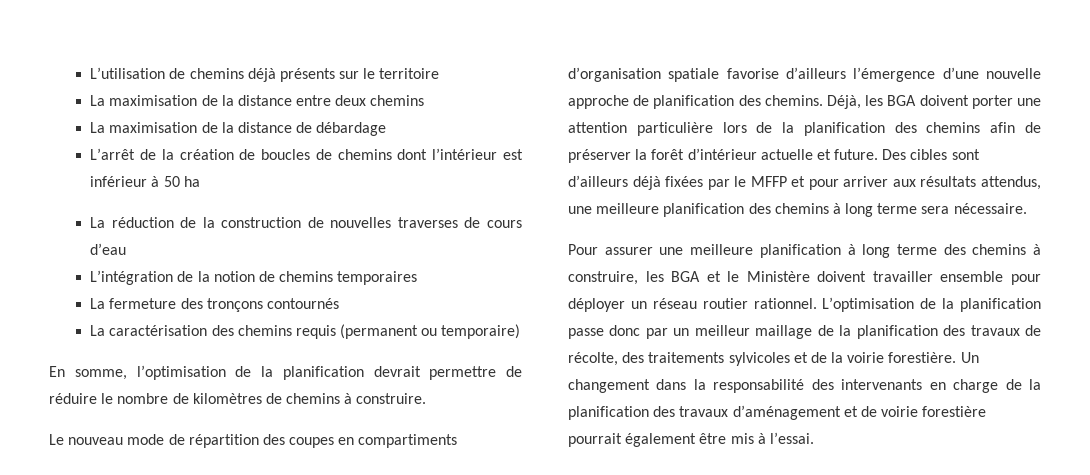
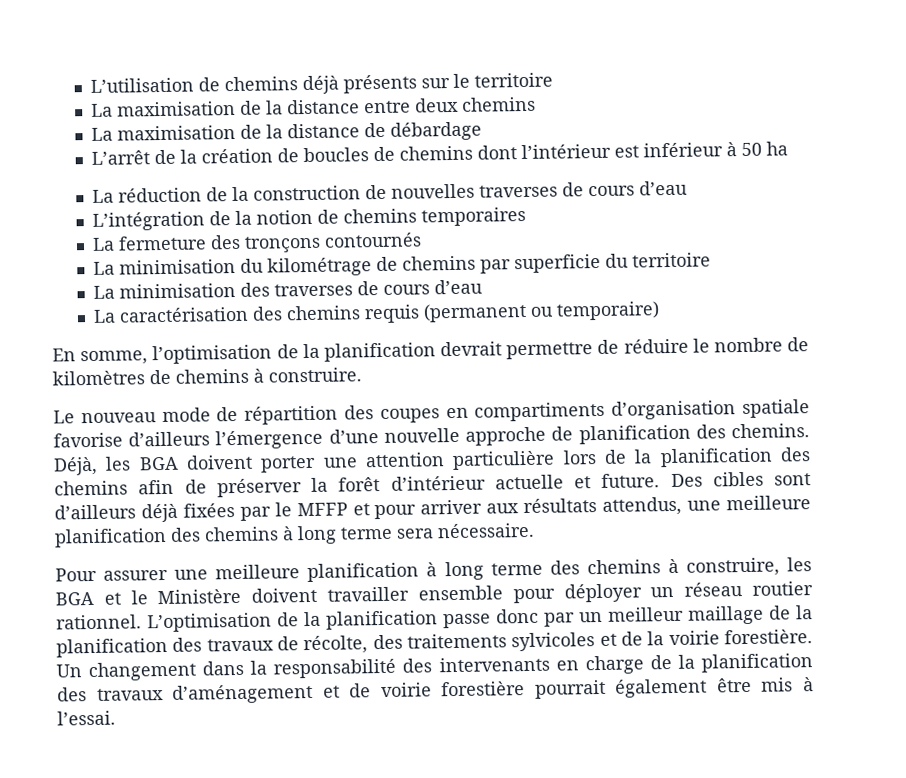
+ La minimisation du kilométrage de chemins par superficie du territoire
+ La minimisation des traverses de cours d’eau

